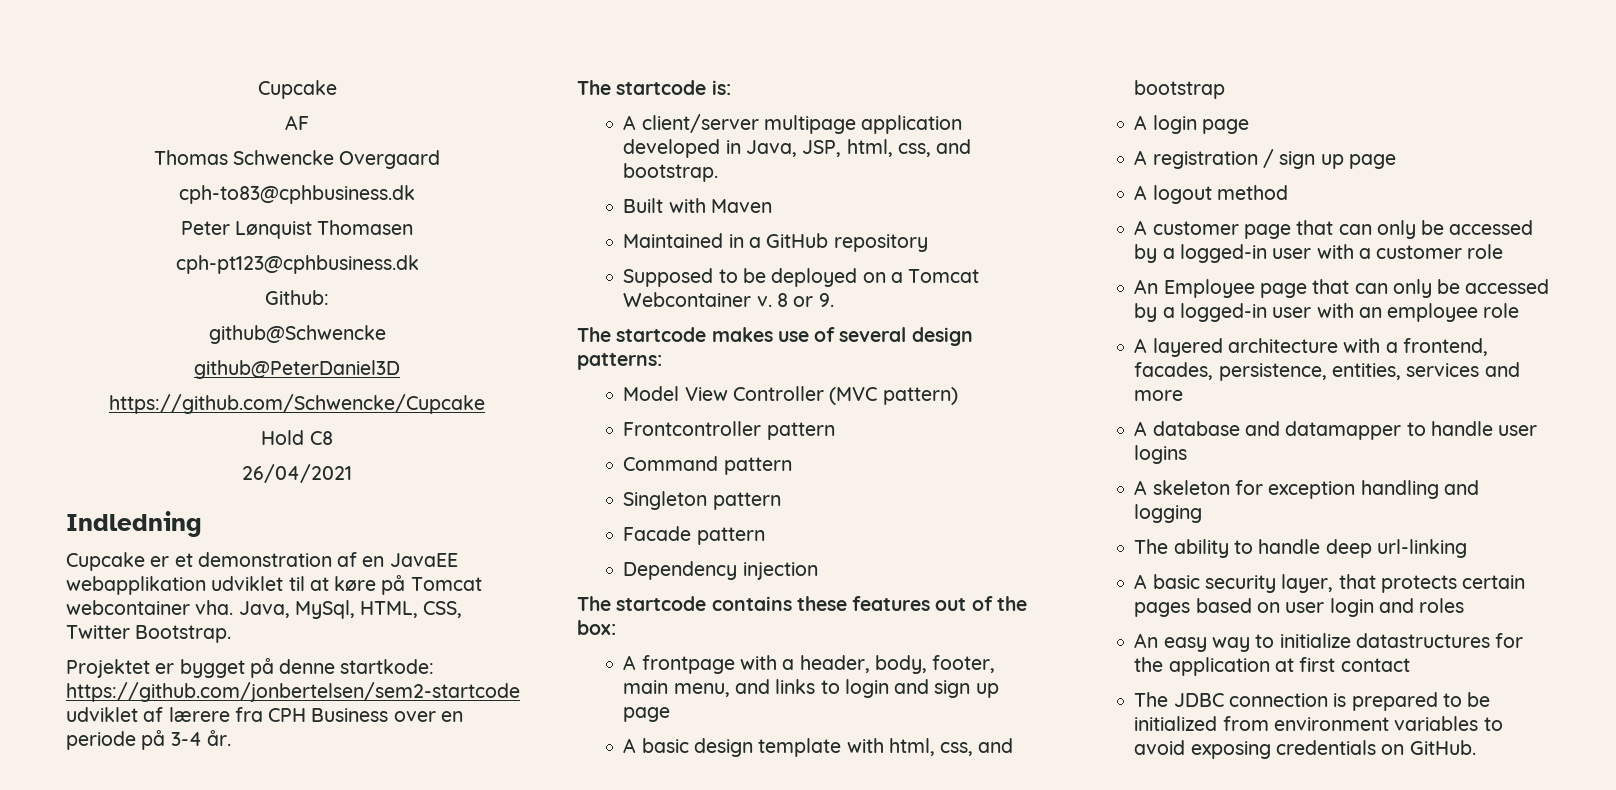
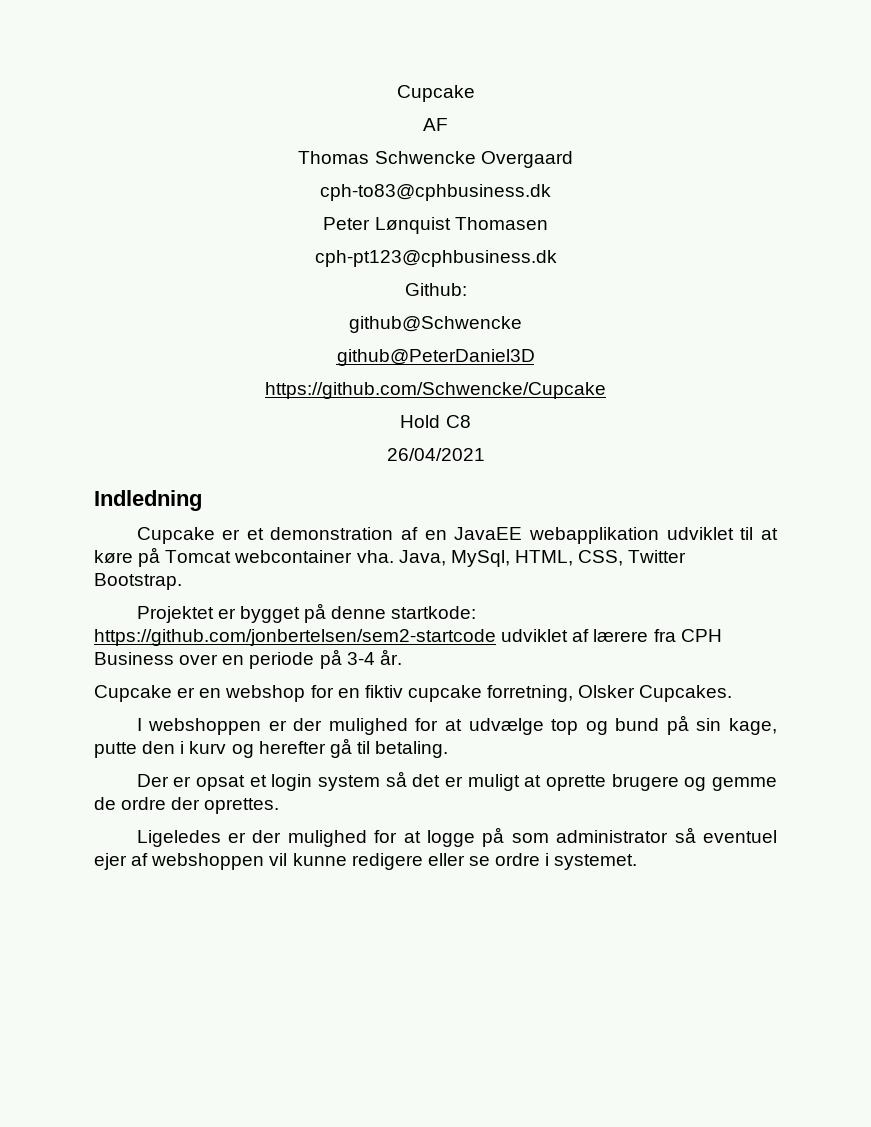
- The startcode is:
- A client/server multipage application developed in Java, JSP, html, css, and bootstrap.
- Built with Maven
- Maintained in a GitHub repository
- Supposed to be deployed on a Tomcat Webcontainer v. 8 or 9.
- The startcode makes use of several design patterns:
- Model View Controller (MVC pattern)
- Frontcontroller pattern
- Command pattern
- Singleton pattern
- Facade pattern
- Dependency injection
- The startcode contains these features out of the box:
- A frontpage with a header, body, footer, main menu, and links to login and sign up page
- A basic design template with html, css, and bootstrap
- A login page
- A registration / sign up page
- A logout method
- A customer page that can only be accessed by a logged-in user with a customer role
- An Employee page that can only be accessed by a logged-in user with an employee role
- A layered architecture with a frontend, facades, persistence, entities, services and more
- A database and datamapper to handle user logins
- A skeleton for exception handling and logging
- The ability to handle deep url-linking
- A basic security layer, that protects certain pages based on user login and roles
- An easy way to initialize datastructures for the application at first contact
- The JDBC connection is prepared to be initialized from environment variables to avoid exposing credentials on GitHub.
+ Cupcake er en webshop for en fiktiv cupcake forretning, Olsker Cupcakes.
+ I webshoppen er der mulighed for at udvælge top og bund på sin kage, putte den i kurv og herefter gå til betaling.
+ Der er opsat et login system så det er muligt at oprette brugere og gemme de ordre der oprettes.
+ Ligeledes er der mulighed for at logge på som administrator så eventuel ejer af webshoppen vil kunne redigere eller se ordre i systemet.

